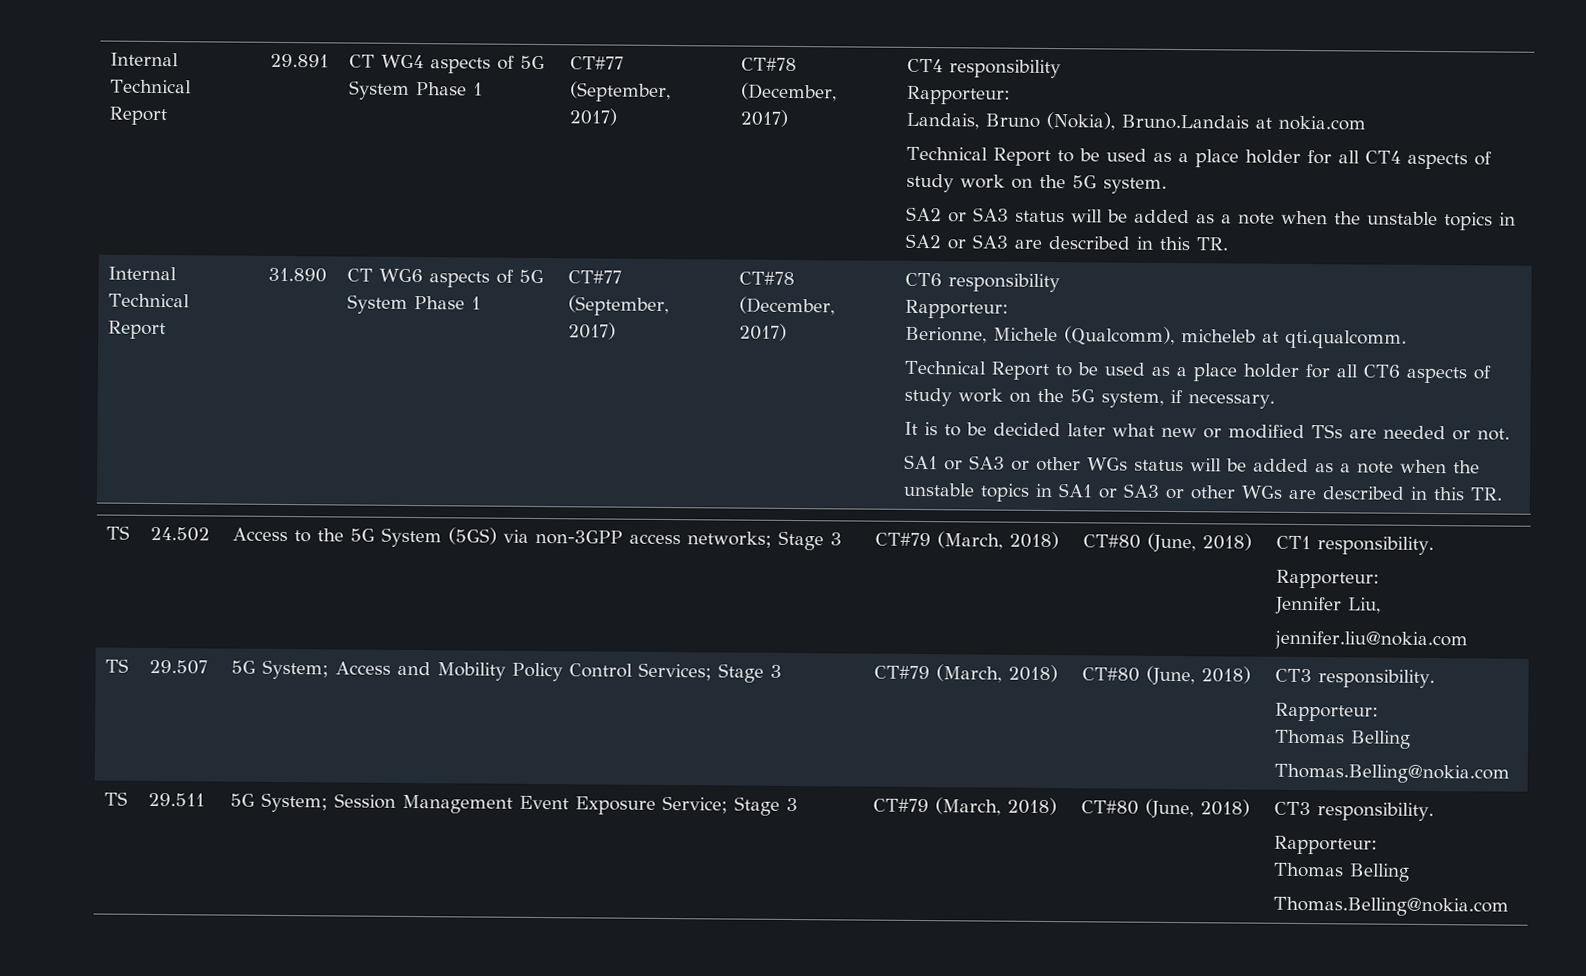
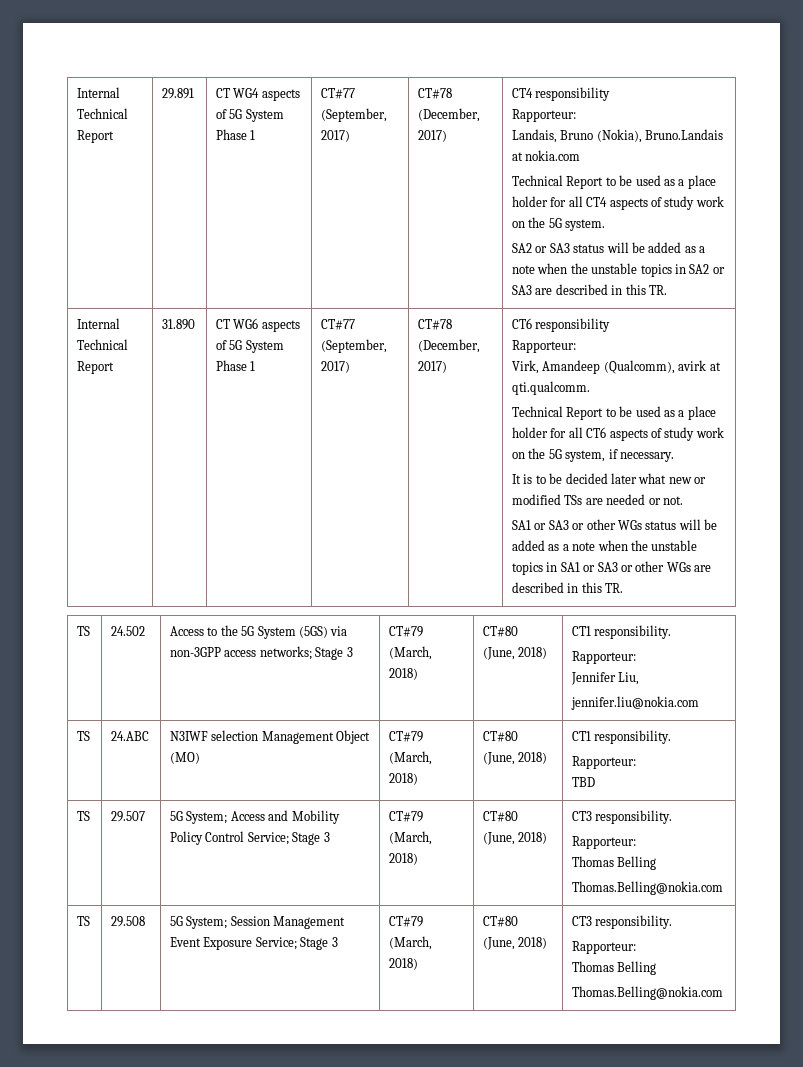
- Berionne, Michele (Qualcomm), micheleb at qti.qualcomm.
+ Virk, Amandeep (Qualcomm), avirk at qti.qualcomm.
+ TS | 24.ABC | N3IWF selection Management Object (MO) | CT#79 (March, 2018) | CT#80 (June, 2018) | CT1 responsibility.
+ Rapporteur:
+ TBD
- TS | 29.507 | 5G System; Access and Mobility Policy Control Services; Stage 3 | CT#79 (March, 2018) | CT#80 (June, 2018) | CT3 responsibility.
+ TS | 29.507 | 5G System; Access and Mobility Policy Control Service; Stage 3 | CT#79 (March, 2018) | CT#80 (June, 2018) | CT3 responsibility.
- TS | 29.511 | 5G System; Session Management Event Exposure Service; Stage 3 | CT#79 (March, 2018) | CT#80 (June, 2018) | CT3 responsibility.
+ TS | 29.508 | 5G System; Session Management Event Exposure Service; Stage 3 | CT#79 (March, 2018) | CT#80 (June, 2018) | CT3 responsibility.

